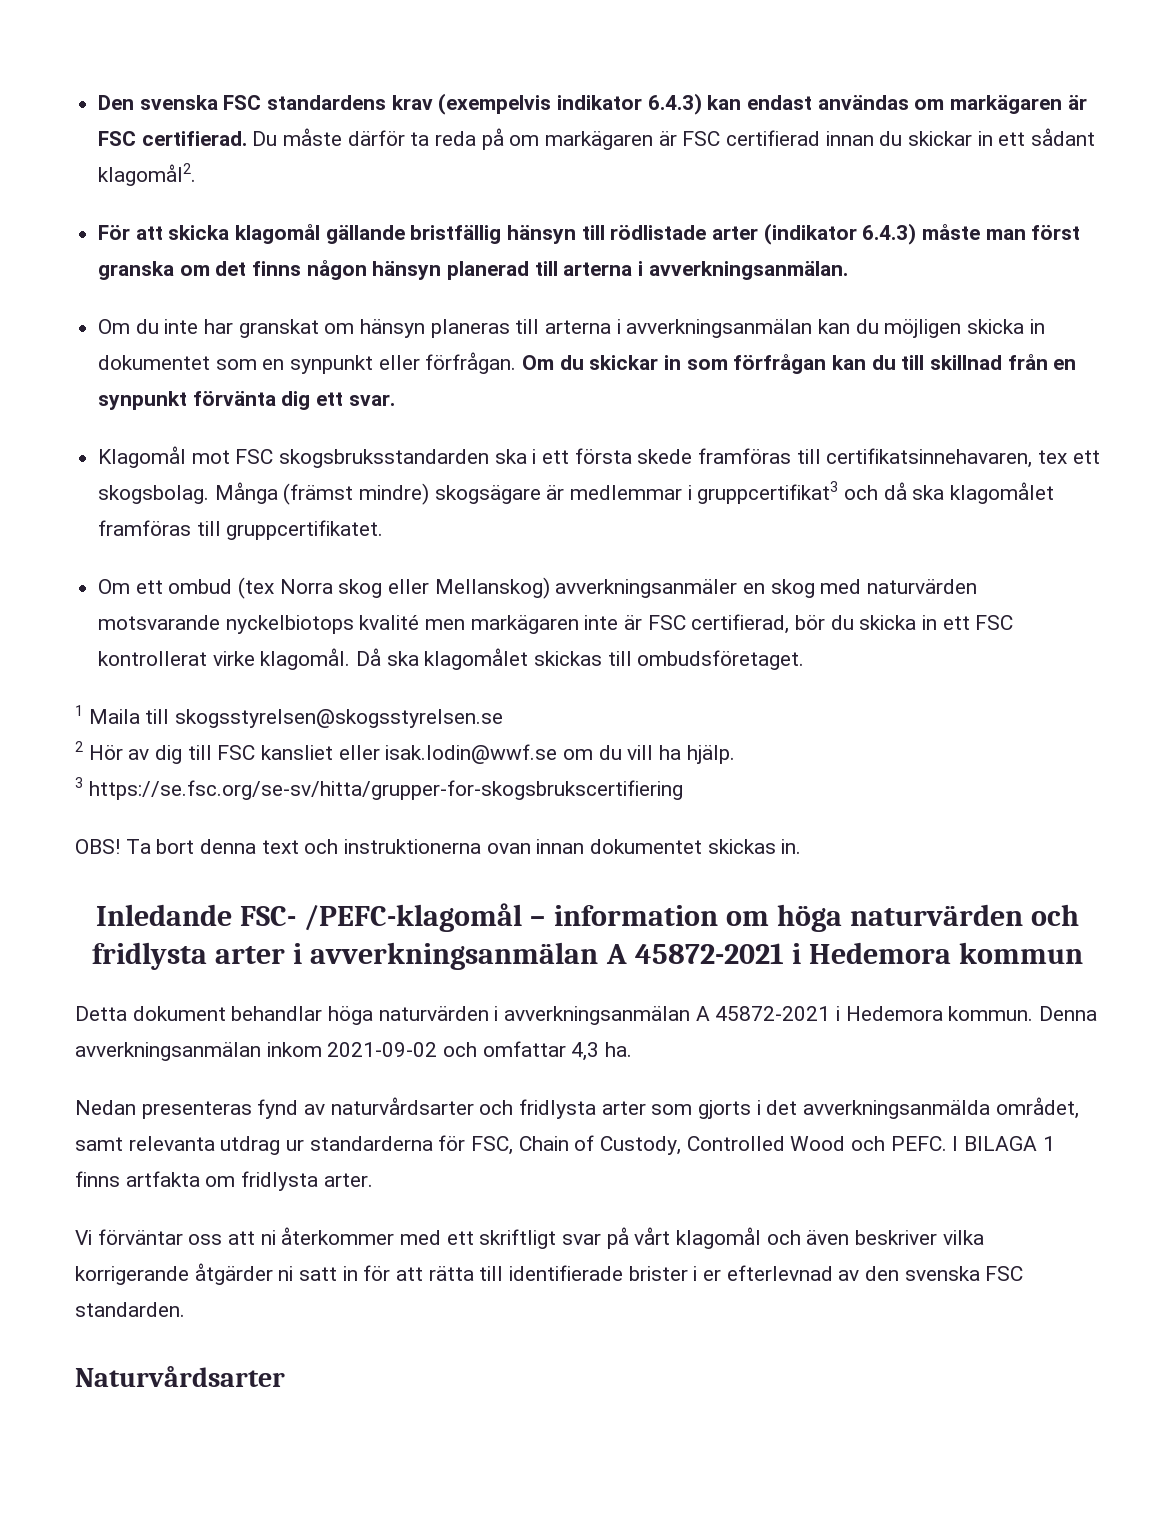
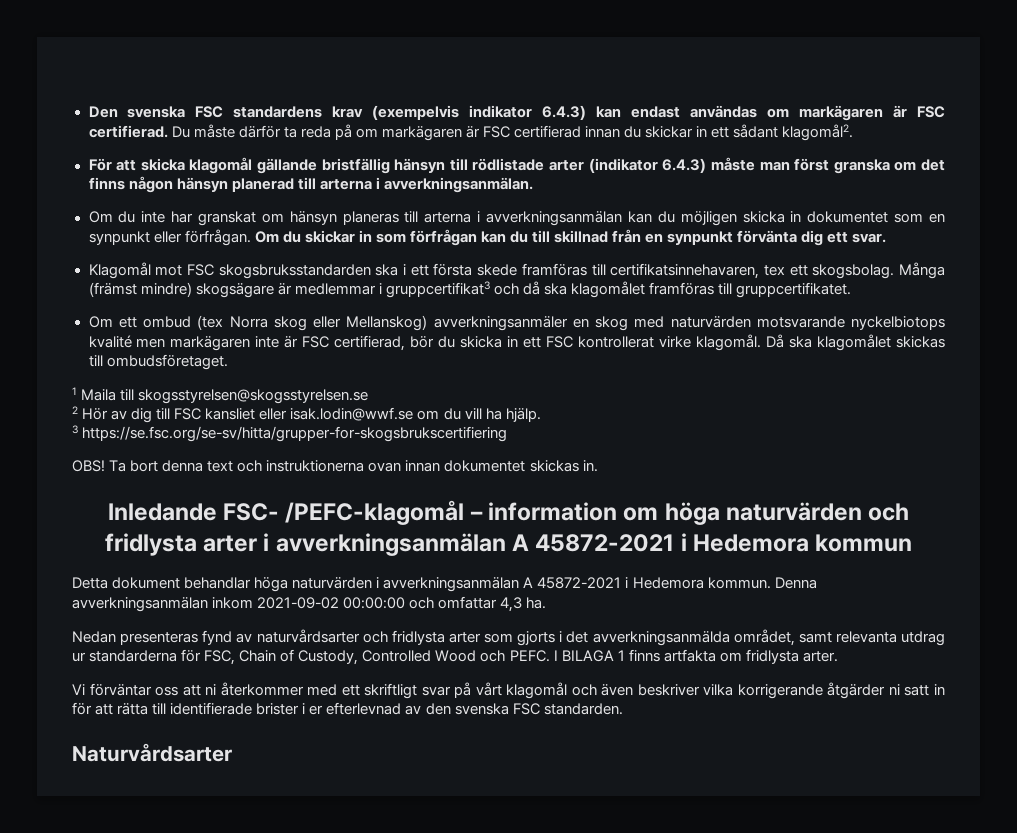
- Denna avverkningsanmälan inkom 2021-09-02 och omfattar 4,3 ha.
+ Denna avverkningsanmälan inkom 2021-09-02 00:00:00 och omfattar 4,3 ha.

